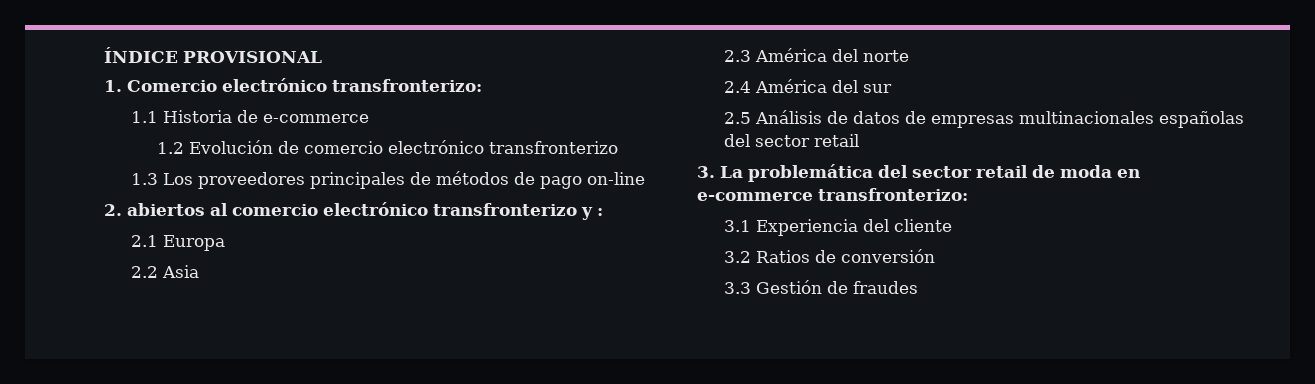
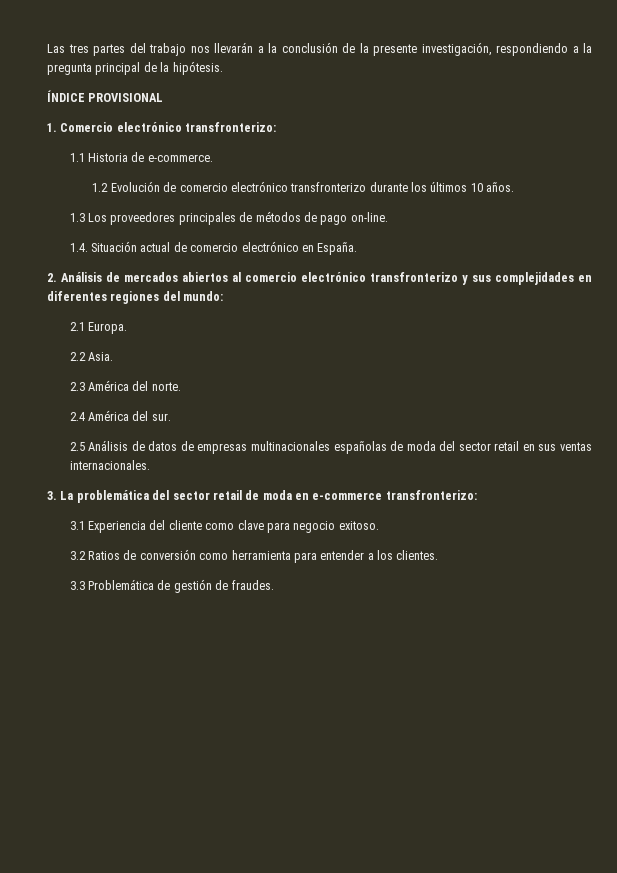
+ Las tres partes del trabajo nos llevarán a la conclusión de la presente investigación, respondiendo a la pregunta principal de la hipótesis.
- 1.1 Historia de e-commerce
+ 1.1 Historia de e-commerce.
- 1.2 Evolución de comercio electrónico transfronterizo
+ 1.2 Evolución de comercio electrónico transfronterizo durante los últimos 10 años.
- 1.3 Los proveedores principales de métodos de pago on-line
- 2. abiertos al comercio electrónico transfronterizo y :
+ 1.3 Los proveedores principales de métodos de pago on-line.
+ 1.4. Situación actual de comercio electrónico en España.
+ 2. Análisis de mercados abiertos al comercio electrónico transfronterizo y sus complejidades en diferentes regiones del mundo:
- 2.1 Europa
+ 2.1 Europa.
- 2.2 Asia
+ 2.2 Asia.
- 2.3 América del norte
+ 2.3 América del norte.
- 2.4 América del sur
+ 2.4 América del sur.
- 2.5 Análisis de datos de empresas multinacionales españolas del sector retail
+ 2.5 Análisis de datos de empresas multinacionales españolas de moda del sector retail en sus ventas internacionales.
- 3.1 Experiencia del cliente
+ 3.1 Experiencia del cliente como clave para negocio exitoso.
- 3.2 Ratios de conversión
- 3.3 Gestión de fraudes
+ 3.2 Ratios de conversión como herramienta para entender a los clientes.
+ 3.3 Problemática de gestión de fraudes.

